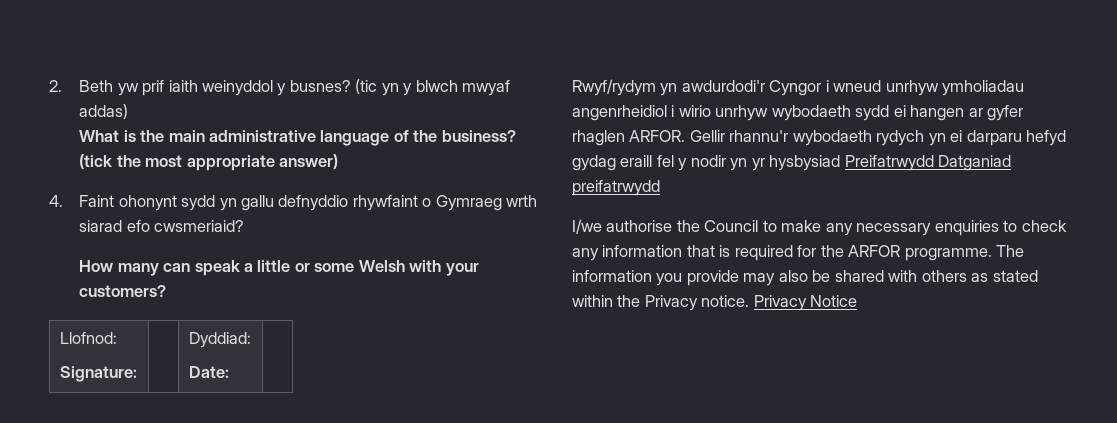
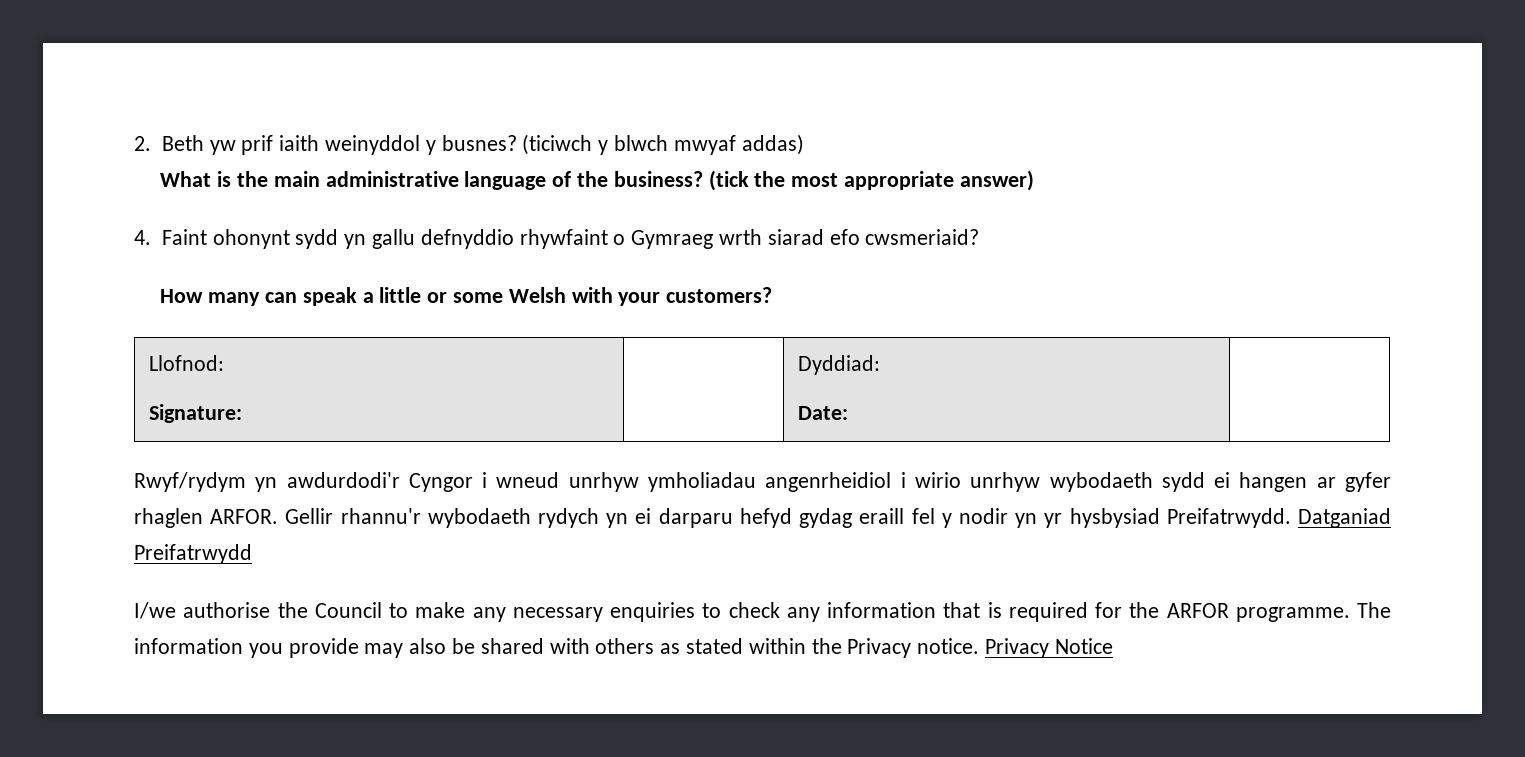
- (tic yn y blwch mwyaf addas)
+ (ticiwch y blwch mwyaf addas)
- Gellir rhannu'r wybodaeth rydych yn ei darparu hefyd gydag eraill fel y nodir yn yr hysbysiad Preifatrwydd Datganiad preifatrwydd
+ Gellir rhannu'r wybodaeth rydych yn ei darparu hefyd gydag eraill fel y nodir yn yr hysbysiad Preifatrwydd. Datganiad Preifatrwydd

